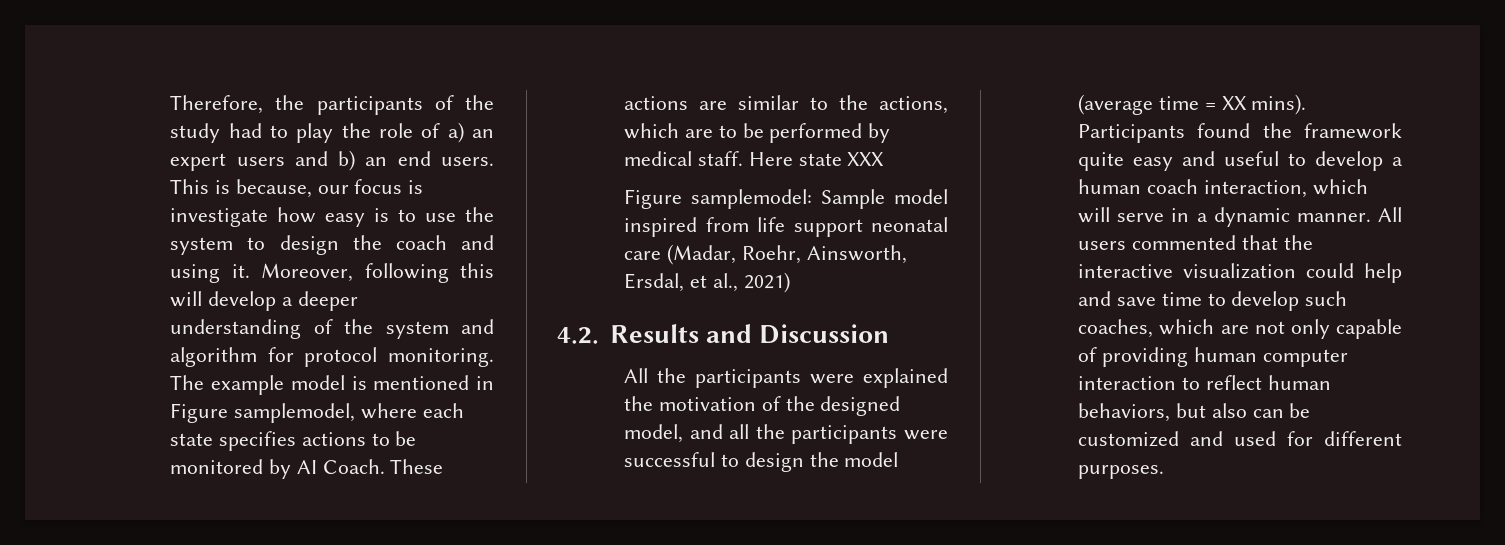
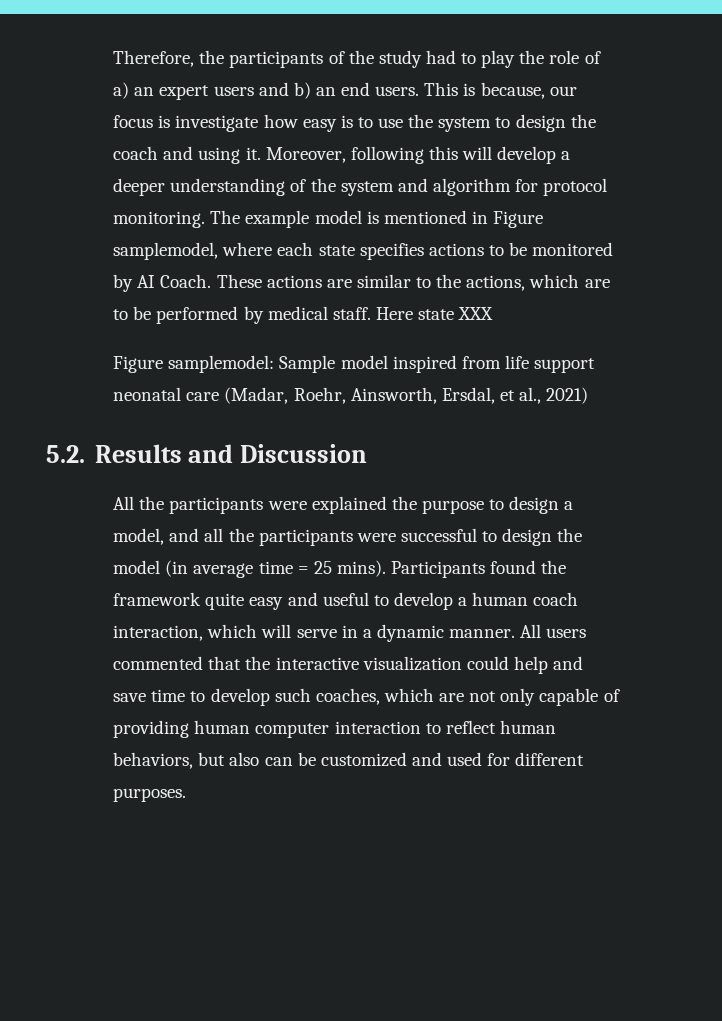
- 4.2. Results and Discussion
+ 5.2. Results and Discussion
- All the participants were explained the motivation of the designed model, and all the participants were successful to design the model (average time = XX mins).
+ All the participants were explained the purpose to design a model, and all the participants were successful to design the model (in average time = 25 mins).

